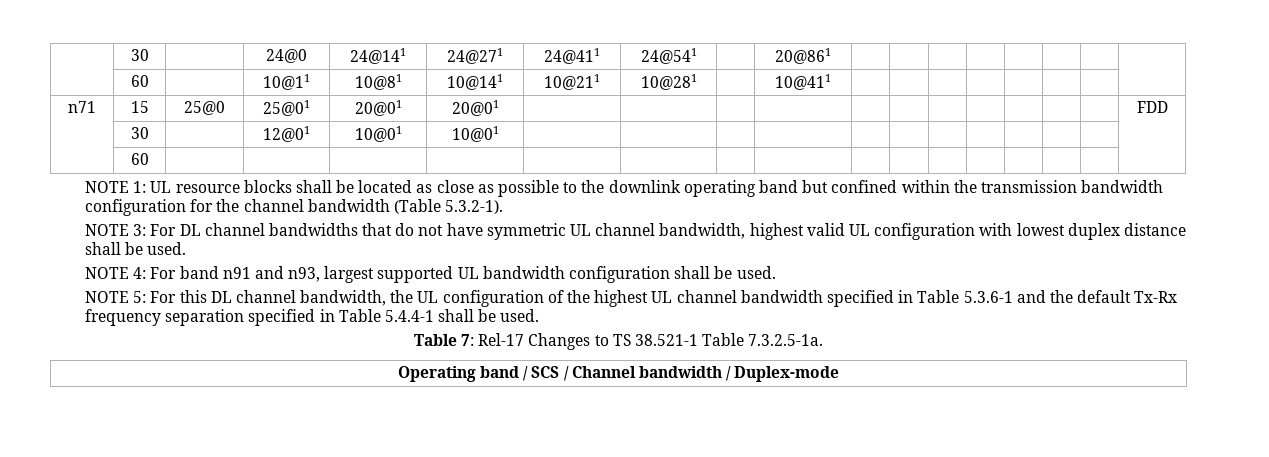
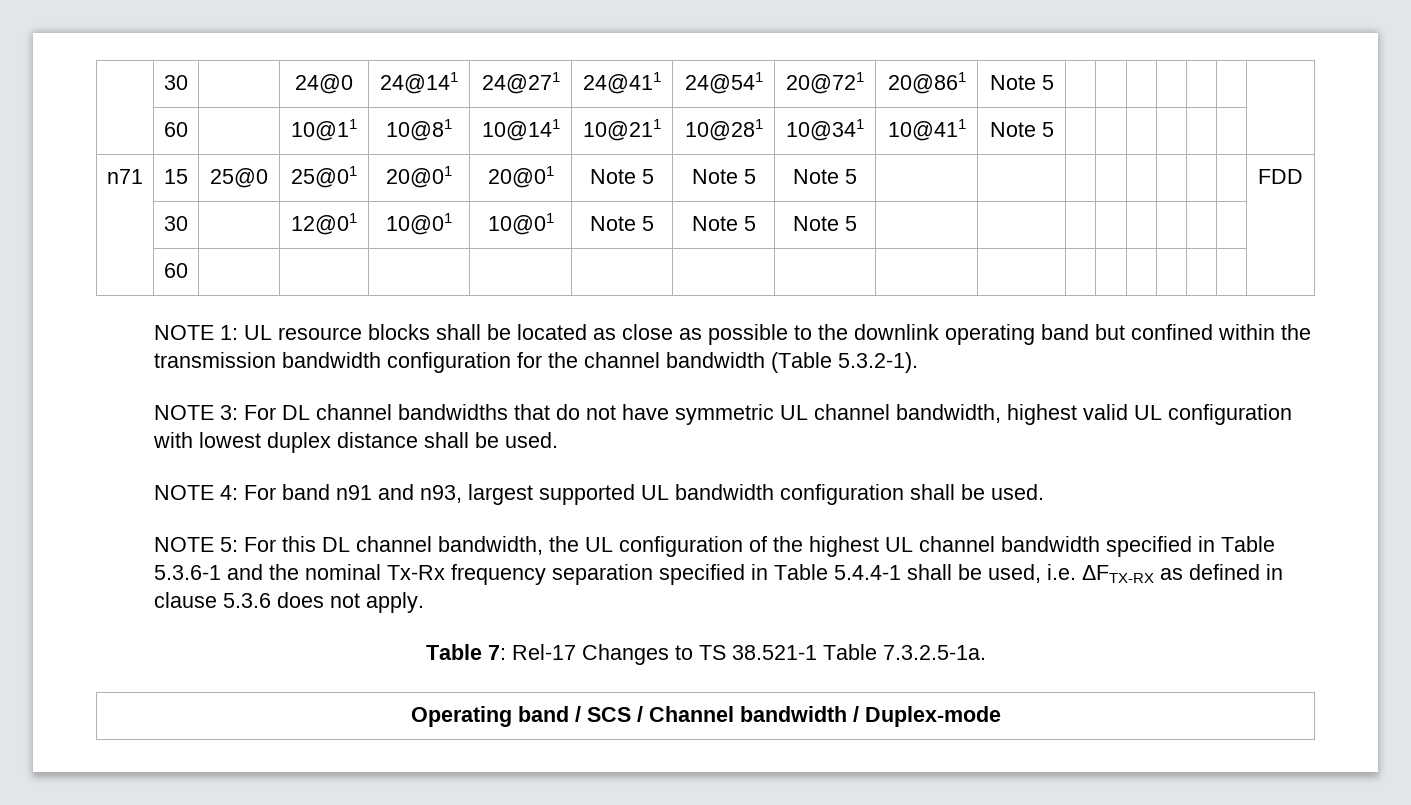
- | 30 | | 24@0 | 24@141 | 24@271 | 24@411 | 24@541 | | 20@861 | | | | | | | |
+ | 30 | | 24@0 | 24@141 | 24@271 | 24@411 | 24@541 | 20@721 | 20@861 | Note 5 | | | | | | |
- | 60 | | 10@11 | 10@81 | 10@141 | 10@211 | 10@281 | | 10@411 | | | | | | | |
+ | 60 | | 10@11 | 10@81 | 10@141 | 10@211 | 10@281 | 10@341 | 10@411 | Note 5 | | | | | | |
- n71 | 15 | 25@0 | 25@01 | 20@01 | 20@01 | | | | | | | | | | | | FDD
+ n71 | 15 | 25@0 | 25@01 | 20@01 | 20@01 | Note 5 | Note 5 | Note 5 | | | | | | | | | FDD
- | 30 | | 12@01 | 10@01 | 10@01 | | | | | | | | | | | |
+ | 30 | | 12@01 | 10@01 | 10@01 | Note 5 | Note 5 | Note 5 | | | | | | | | |
- NOTE 5: For this DL channel bandwidth, the UL configuration of the highest UL channel bandwidth specified in Table 5.3.6-1 and the default Tx-Rx frequency separation specified in Table 5.4.4-1 shall be used.
+ NOTE 5: For this DL channel bandwidth, the UL configuration of the highest UL channel bandwidth specified in Table 5.3.6-1 and the nominal Tx-Rx frequency separation specified in Table 5.4.4-1 shall be used, i.e. ΔFTX-RX as defined in clause 5.3.6 does not apply.

